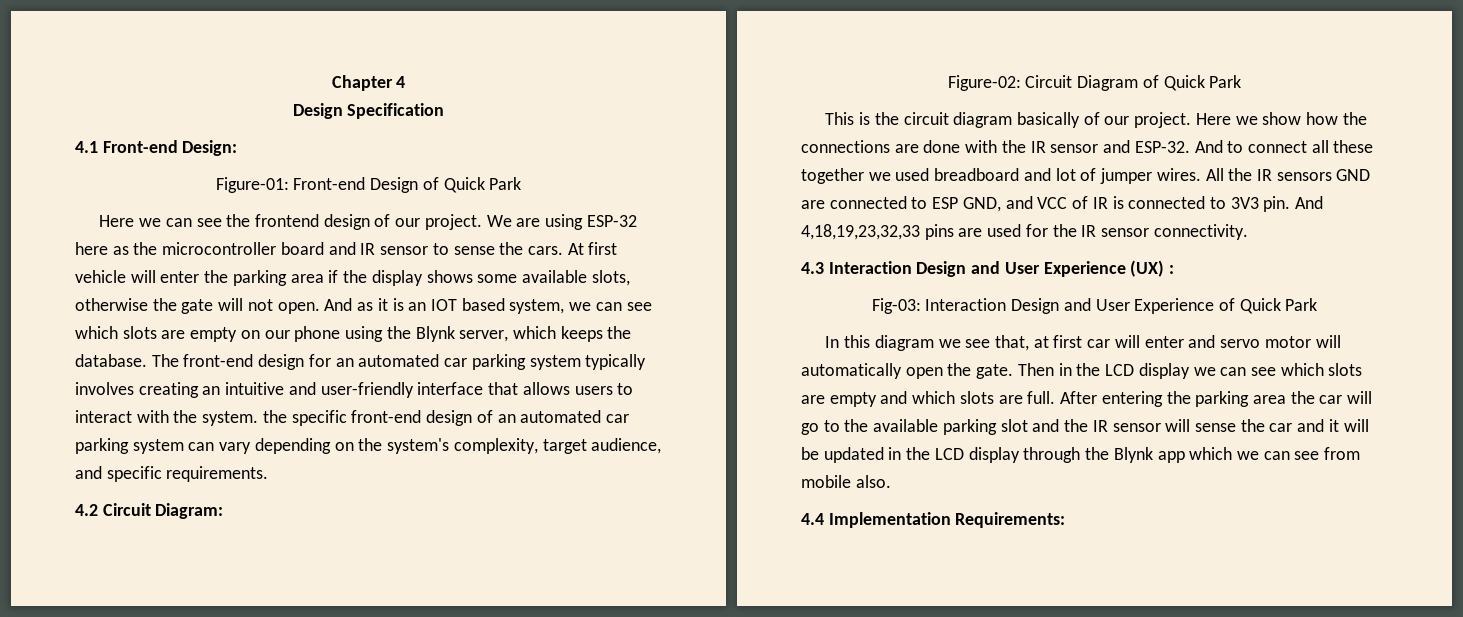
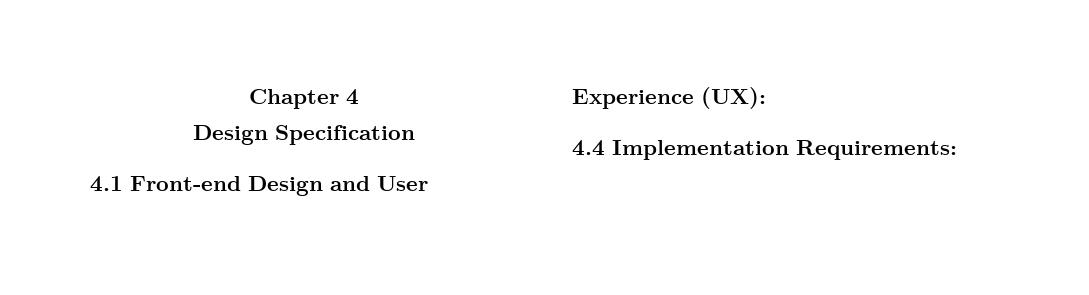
- 4.1 Front-end Design:
- Figure-01: Front-end Design of Quick Park
- Here we can see the frontend design of our project. We are using ESP-32 here as the microcontroller board and IR sensor to sense the cars. At first vehicle will enter the parking area if the display shows some available slots, otherwise the gate will not open. And as it is an IOT based system, we can see which slots are empty on our phone using the Blynk server, which keeps the database. The front-end design for an automated car parking system typically involves creating an intuitive and user-friendly interface that allows users to interact with the system. the specific front-end design of an automated car parking system can vary depending on the system's complexity, target audience, and specific requirements.
- 4.2 Circuit Diagram:
- Figure-02: Circuit Diagram of Quick Park
- This is the circuit diagram basically of our project. Here we show how the connections are done with the IR sensor and ESP-32. And to connect all these together we used breadboard and lot of jumper wires. All the IR sensors GND are connected to ESP GND, and VCC of IR is connected to 3V3 pin. And 4,18,19,23,32,33 pins are used for the IR sensor connectivity.
- 4.3 Interaction Design and User Experience (UX) :
- Fig-03: Interaction Design and User Experience of Quick Park
- In this diagram we see that, at first car will enter and servo motor will automatically open the gate. Then in the LCD display we can see which slots are empty and which slots are full. After entering the parking area the car will go to the available parking slot and the IR sensor will sense the car and it will be updated in the LCD display through the Blynk app which we can see from mobile also.
+ 4.1 Front-end Design and User Experience (UX):

